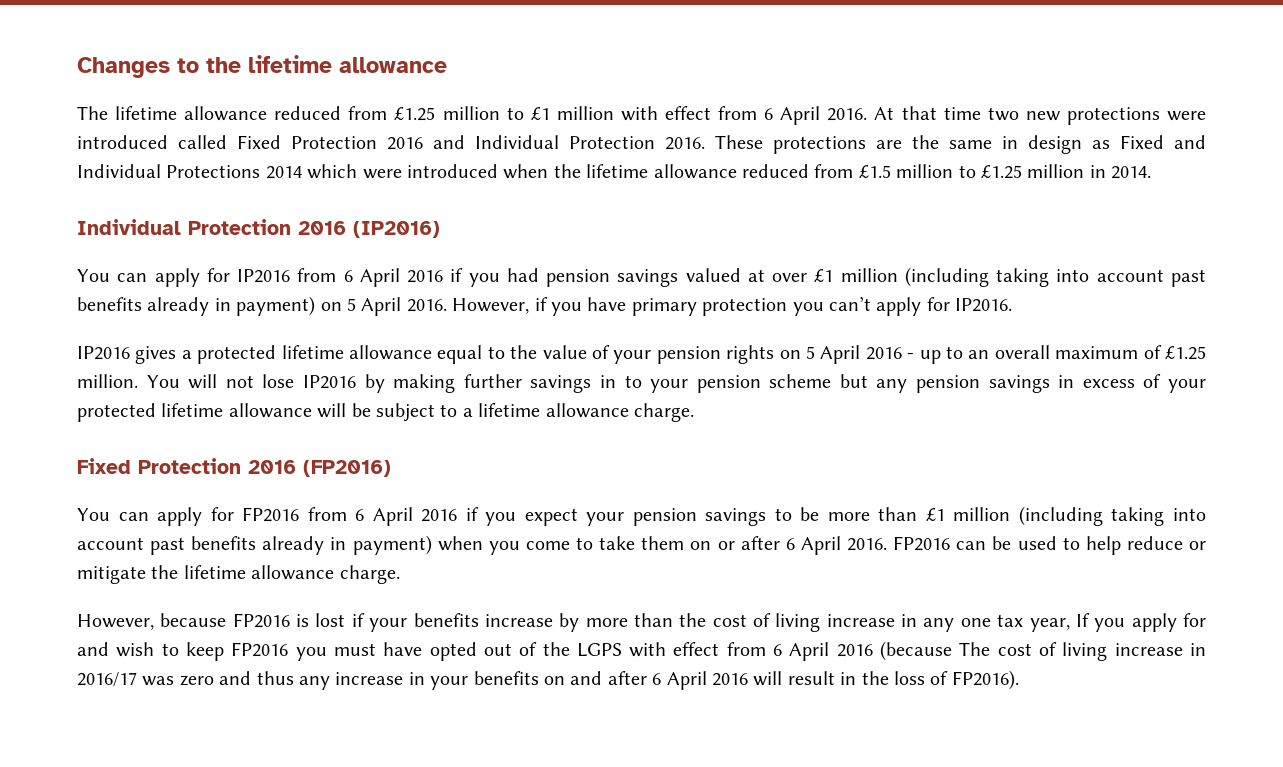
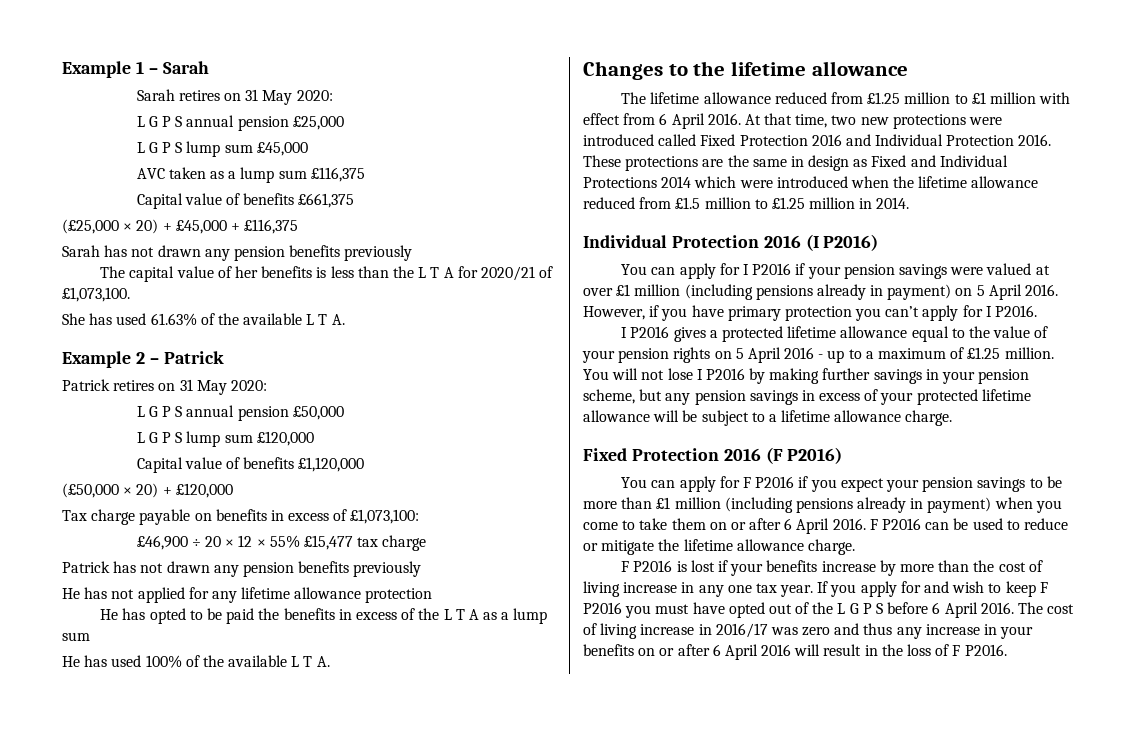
+ Example 1 – Sarah
+ Sarah retires on 31 May 2020:
+ L G P S annual pension £25,000
+ L G P S lump sum £45,000
+ AVC taken as a lump sum £116,375
+ Capital value of benefits £661,375
+ (£25,000 × 20) + £45,000 + £116,375
+ Sarah has not drawn any pension benefits previously
+ The capital value of her benefits is less than the L T A for 2020/21 of £1,073,100.
+ She has used 61.63% of the available L T A.
+ Example 2 – Patrick
+ Patrick retires on 31 May 2020:
+ L G P S annual pension £50,000
+ L G P S lump sum £120,000
+ Capital value of benefits £1,120,000
+ (£50,000 × 20) + £120,000
+ Tax charge payable on benefits in excess of £1,073,100:
+ £46,900 ÷ 20 × 12 × 55% £15,477 tax charge
+ Patrick has not drawn any pension benefits previously
+ He has not applied for any lifetime allowance protection
+ He has opted to be paid the benefits in excess of the L T A as a lump sum
+ He has used 100% of the available L T A.
- At that time two new protections were introduced called Fixed Protection 2016 and Individual Protection 2016.
+ At that time, two new protections were introduced called Fixed Protection 2016 and Individual Protection 2016.
- Individual Protection 2016 (IP2016)
- You can apply for IP2016 from 6 April 2016 if you had pension savings valued at over £1 million (including taking into account past benefits already in payment) on 5 April 2016.
+ Individual Protection 2016 (I P2016)
+ You can apply for I P2016 if your pension savings were valued at over £1 million (including pensions already in payment) on 5 April 2016.
- However, if you have primary protection you can’t apply for IP2016.
- IP2016 gives a protected lifetime allowance equal to the value of your pension rights on 5 April 2016 - up to an overall maximum of £1.25 million.
+ However, if you have primary protection you can’t apply for I P2016.
+ I P2016 gives a protected lifetime allowance equal to the value of your pension rights on 5 April 2016 - up to a maximum of £1.25 million.
- You will not lose IP2016 by making further savings in to your pension scheme but any pension savings in excess of your protected lifetime allowance will be subject to a lifetime allowance charge.
+ You will not lose I P2016 by making further savings in your pension scheme, but any pension savings in excess of your protected lifetime allowance will be subject to a lifetime allowance charge.
- Fixed Protection 2016 (FP2016)
- You can apply for FP2016 from 6 April 2016 if you expect your pension savings to be more than £1 million (including taking into account past benefits already in payment) when you come to take them on or after 6 April 2016.
+ Fixed Protection 2016 (F P2016)
+ You can apply for F P2016 if you expect your pension savings to be more than £1 million (including pensions already in payment) when you come to take them on or after 6 April 2016.
- FP2016 can be used to help reduce or mitigate the lifetime allowance charge.
+ F P2016 can be used to reduce or mitigate the lifetime allowance charge.
- However, because FP2016 is lost if your benefits increase by more than the cost of living increase in any one tax year, If you apply for and wish to keep FP2016 you must have opted out of the LGPS with effect from 6 April 2016 (because The cost of living increase in 2016/17 was zero and thus any increase in your benefits on and after 6 April 2016 will result in the loss of FP2016).
+ F P2016 is lost if your benefits increase by more than the cost of living increase in any one tax year. If you apply for and wish to keep F P2016 you must have opted out of the L G P S before 6 April 2016. The cost of living increase in 2016/17 was zero and thus any increase in your benefits on or after 6 April 2016 will result in the loss of F P2016.

